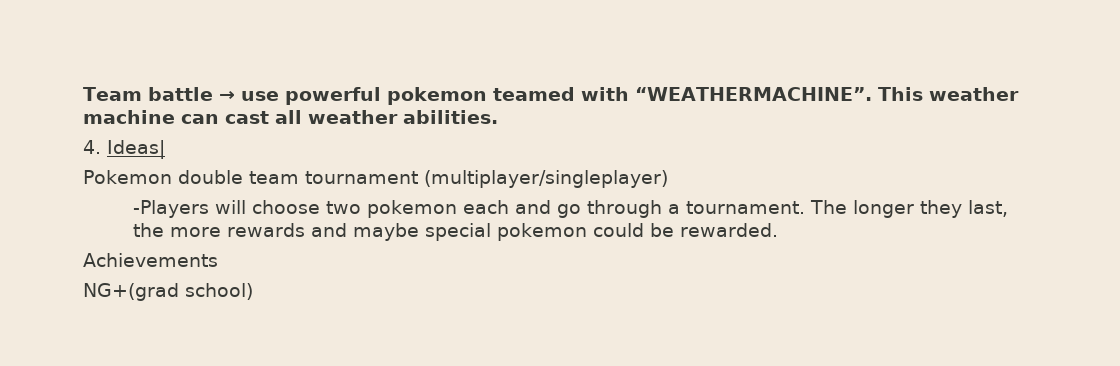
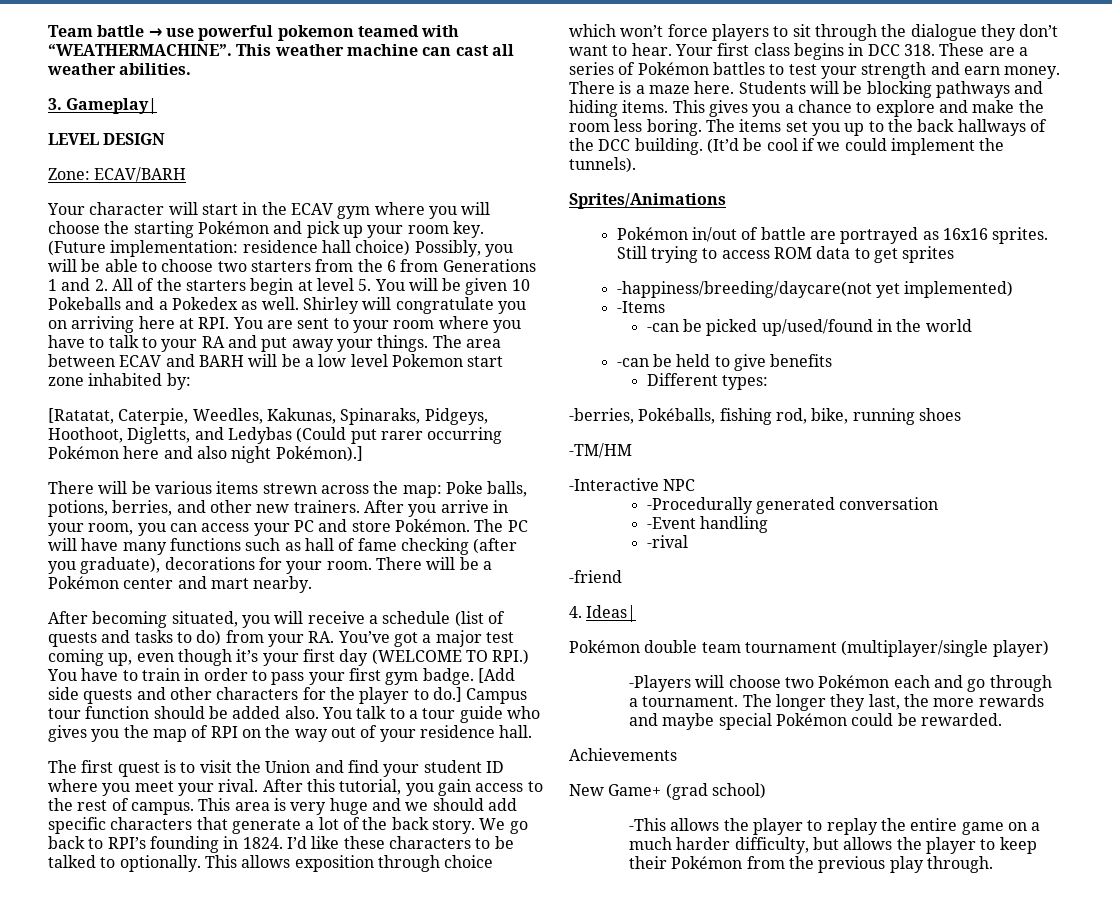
+ 3. Gameplay|
+ LEVEL DESIGN
+ Zone: ECAV/BARH
+ Your character will start in the ECAV gym where you will choose the starting Pokémon and pick up your room key. (Future implementation: residence hall choice) Possibly, you will be able to choose two starters from the 6 from Generations 1 and 2. All of the starters begin at level 5. You will be given 10 Pokeballs and a Pokedex as well. Shirley will congratulate you on arriving here at RPI. You are sent to your room where you have to talk to your RA and put away your things. The area between ECAV and BARH will be a low level Pokemon start zone inhabited by:
+ [Ratatat, Caterpie, Weedles, Kakunas, Spinaraks, Pidgeys, Hoothoot, Digletts, and Ledybas (Could put rarer occurring Pokémon here and also night Pokémon).]
+ There will be various items strewn across the map: Poke balls, potions, berries, and other new trainers. After you arrive in your room, you can access your PC and store Pokémon. The PC will have many functions such as hall of fame checking (after you graduate), decorations for your room. There will be a Pokémon center and mart nearby.
+ After becoming situated, you will receive a schedule (list of quests and tasks to do) from your RA. You’ve got a major test coming up, even though it’s your first day (WELCOME TO RPI.) You have to train in order to pass your first gym badge. [Add side quests and other characters for the player to do.] Campus tour function should be added also. You talk to a tour guide who gives you the map of RPI on the way out of your residence hall.
+ The first quest is to visit the Union and find your student ID where you meet your rival. After this tutorial, you gain access to the rest of campus. This area is very huge and we should add specific characters that generate a lot of the back story. We go back to RPI’s founding in 1824. I’d like these characters to be talked to optionally. This allows exposition through choice which won’t force players to sit through the dialogue they don’t want to hear. Your first class begins in DCC 318. These are a series of Pokémon battles to test your strength and earn money. There is a maze here. Students will be blocking pathways and hiding items. This gives you a chance to explore and make the room less boring. The items set you up to the back hallways of the DCC building. (It’d be cool if we could implement the tunnels).
+ Sprites/Animations
+ Pokémon in/out of battle are portrayed as 16x16 sprites. Still trying to access ROM data to get sprites
+ -happiness/breeding/daycare(not yet implemented)
+ -Items
+ -can be picked up/used/found in the world
+ -can be held to give benefits
+ Different types:
+ -berries, Pokéballs, fishing rod, bike, running shoes
+ -TM/HM
+ -Interactive NPC
+ -Procedurally generated conversation
+ -Event handling
+ -rival
+ -friend
- Pokemon double team tournament (multiplayer/singleplayer)
+ Pokémon double team tournament (multiplayer/single player)
- -Players will choose two pokemon each and go through a tournament.
+ -Players will choose two Pokémon each and go through a tournament.
- The longer they last, the more rewards and maybe special pokemon could be rewarded.
+ The longer they last, the more rewards and maybe special Pokémon could be rewarded.
- NG+(grad school)
+ New Game+ (grad school)
+ -This allows the player to replay the entire game on a much harder difficulty, but allows the player to keep their Pokémon from the previous play through.

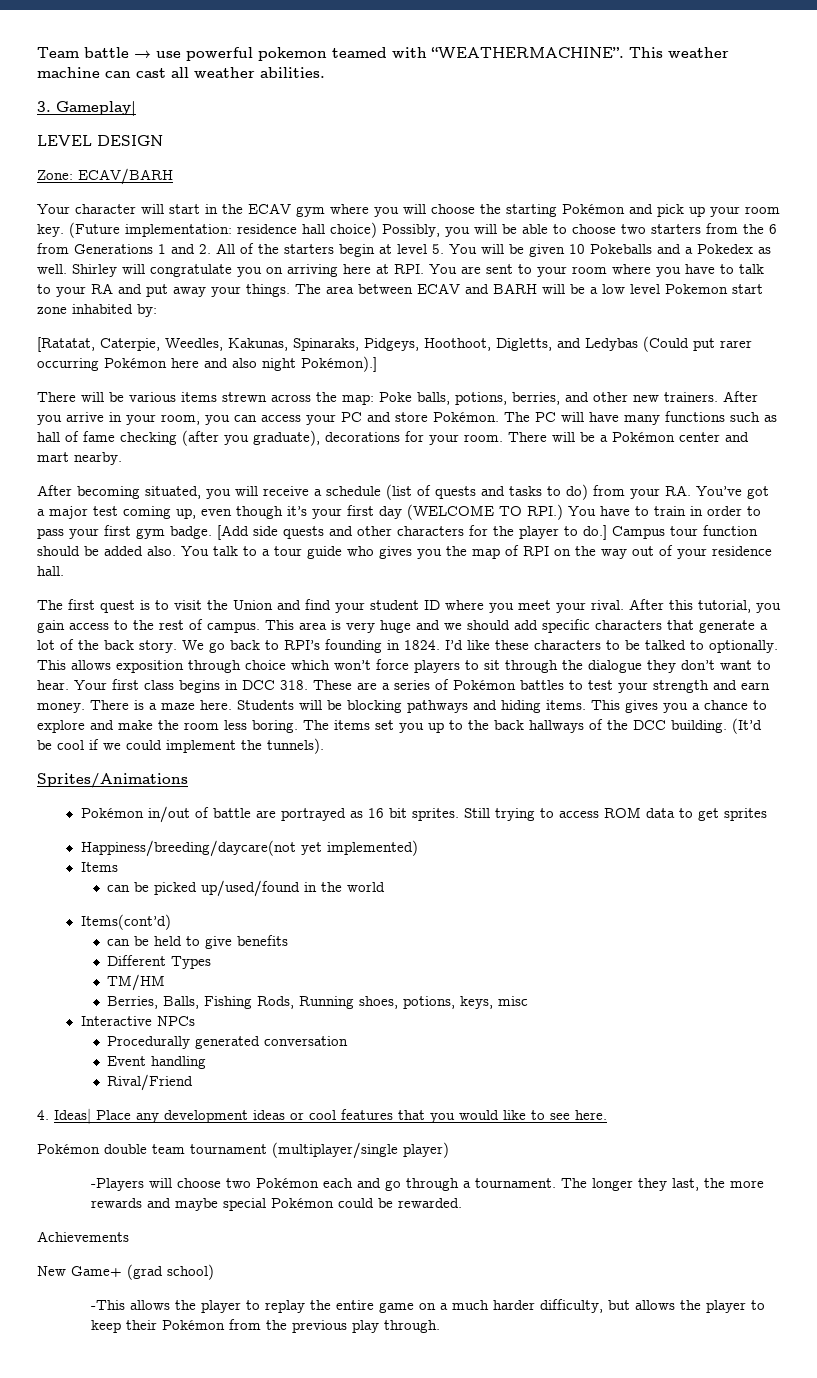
- Pokémon in/out of battle are portrayed as 16x16 sprites.
+ Pokémon in/out of battle are portrayed as 16 bit sprites.
- -happiness/breeding/daycare(not yet implemented)
+ Happiness/breeding/daycare(not yet implemented)
- -Items
- -can be picked up/used/found in the world
+ Items
+ can be picked up/used/found in the world
- -can be held to give benefits
+ Items(cont’d)
+ can be held to give benefits
- Different types:
- -berries, Pokéballs, fishing rod, bike, running shoes
- -TM/HM
- -Interactive NPC
- -Procedurally generated conversation
+ Different Types
+ TM/HM
+ Berries, Balls, Fishing Rods, Running shoes, potions, keys, misc
+ Interactive NPCs
+ Procedurally generated conversation
- -Event handling
+ Event handling
- -rival
- -friend
+ Rival/Friend
- 4. Ideas|
+ 4. Ideas| Place any development ideas or cool features that you would like to see here.

